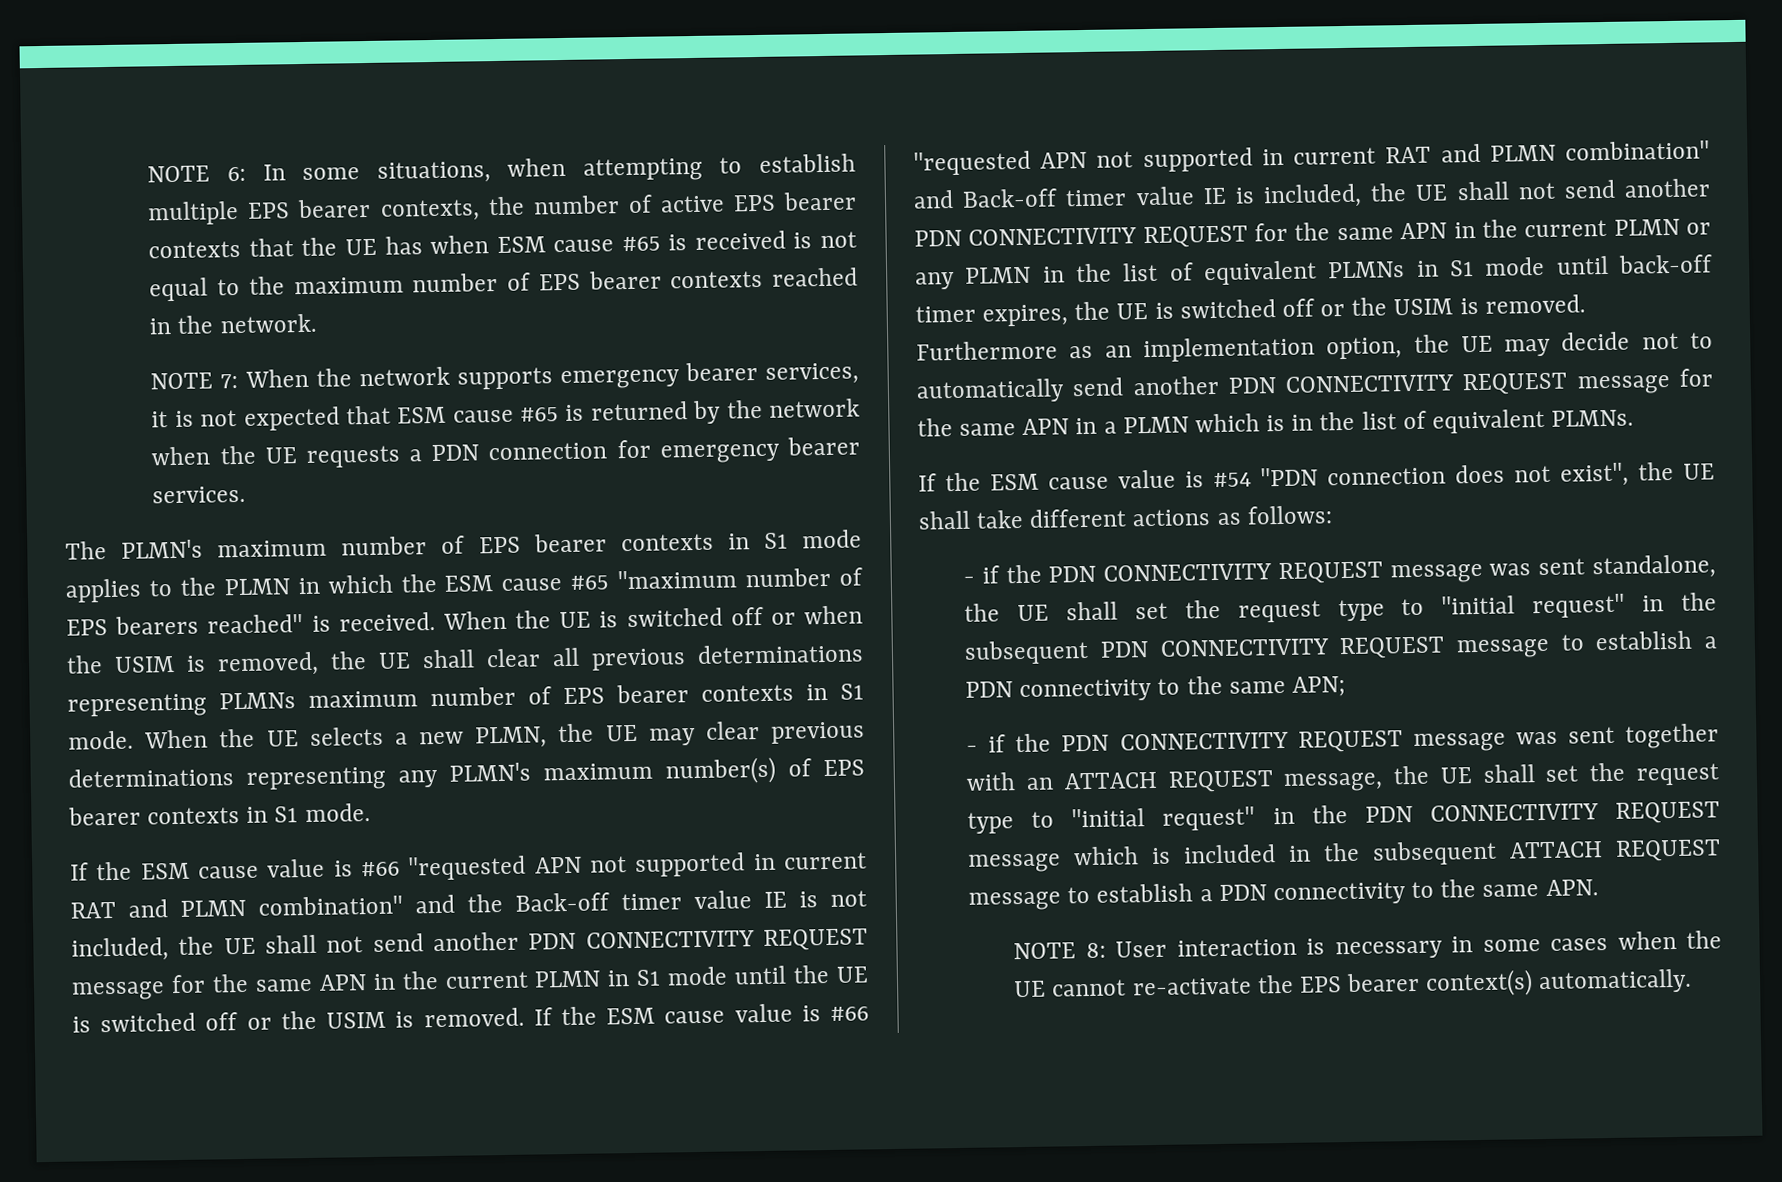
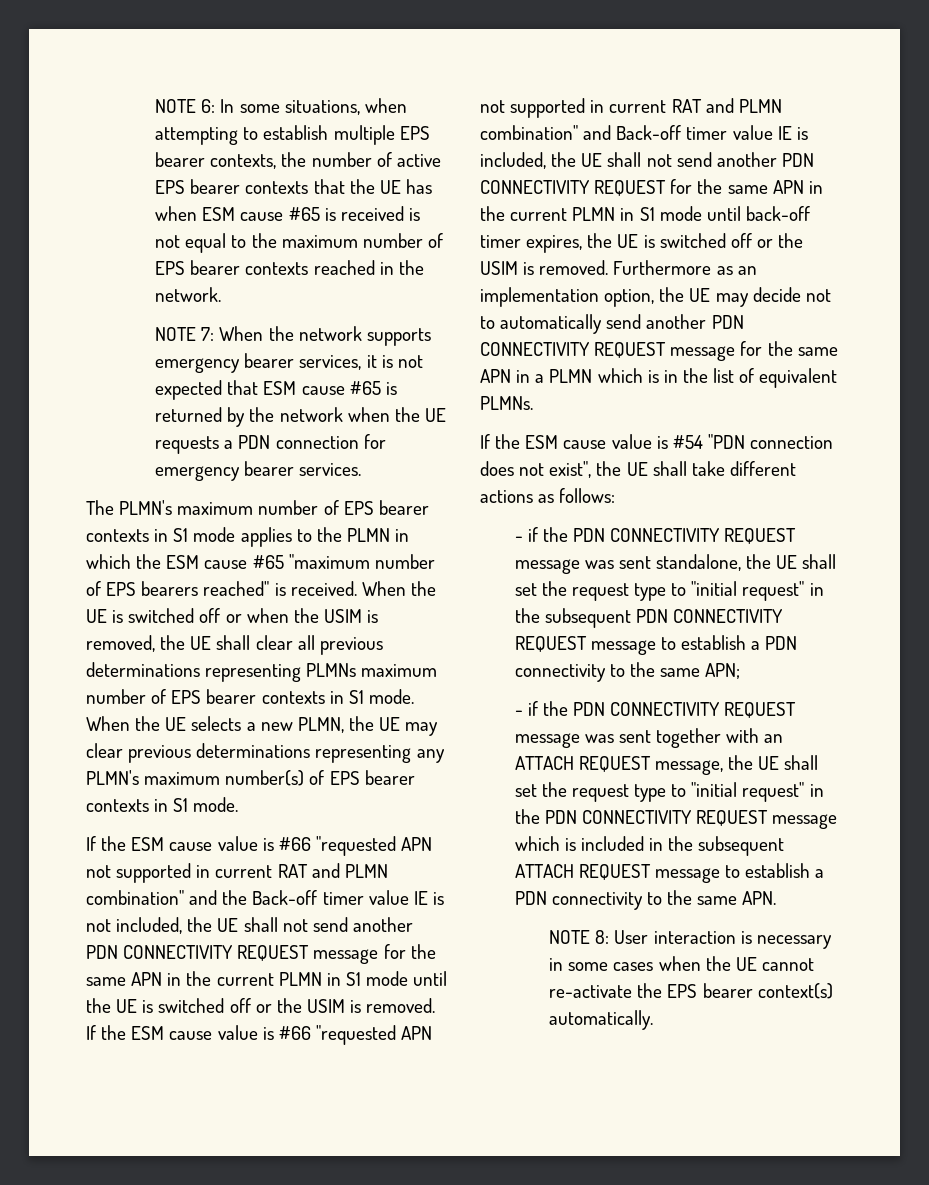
- If the ESM cause value is #66 "requested APN not supported in current RAT and PLMN combination" and Back-off timer value IE is included, the UE shall not send another PDN CONNECTIVITY REQUEST for the same APN in the current PLMN or any PLMN in the list of equivalent PLMNs in S1 mode until back-off timer expires, the UE is switched off or the USIM is removed.
+ If the ESM cause value is #66 "requested APN not supported in current RAT and PLMN combination" and Back-off timer value IE is included, the UE shall not send another PDN CONNECTIVITY REQUEST for the same APN in the current PLMN in S1 mode until back-off timer expires, the UE is switched off or the USIM is removed.

